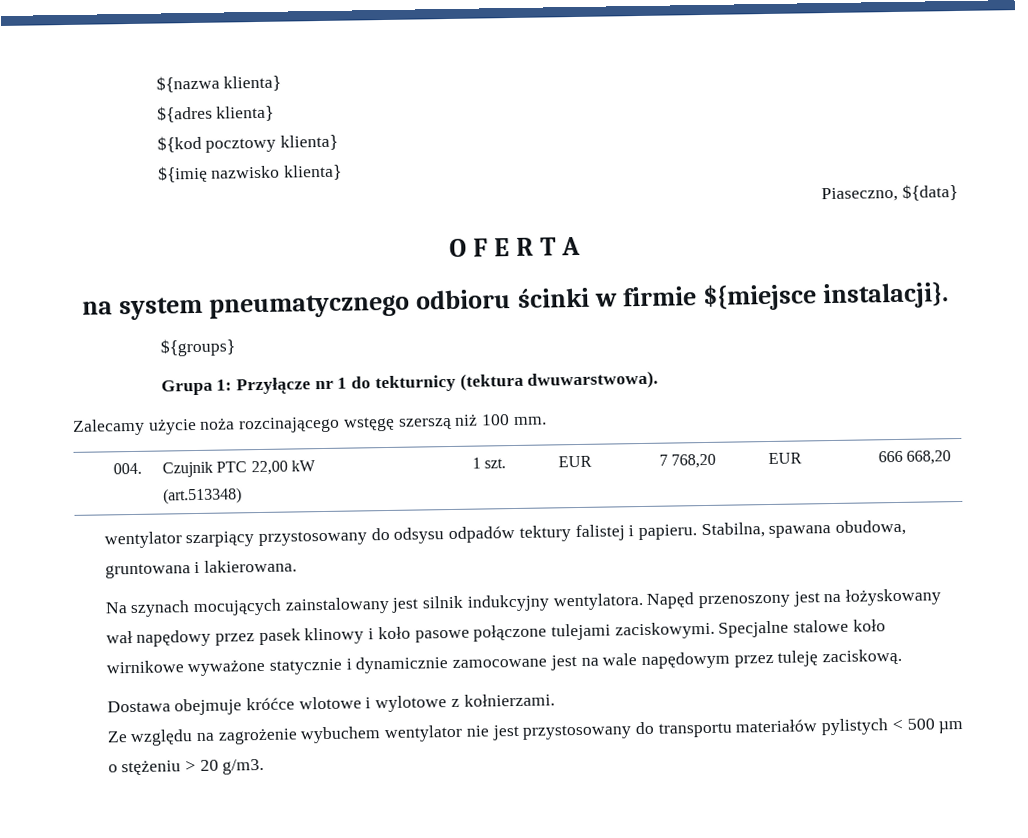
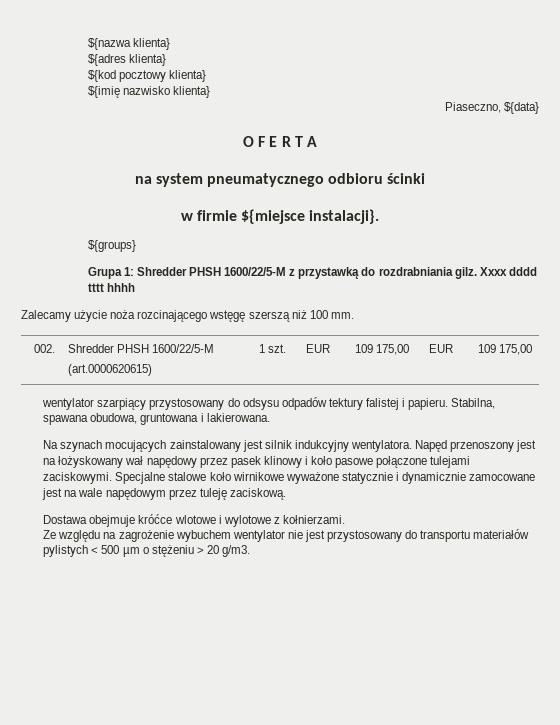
- na system pneumatycznego odbioru ścinki w firmie ${miejsce instalacji}.
+ na system pneumatycznego odbioru ścinki
+ w firmie ${miejsce instalacji}.
- Grupa 1: Przyłącze nr 1 do tekturnicy (tektura dwuwarstwowa).
+ Grupa 1: Shredder PHSH 1600/22/5-M z przystawką do rozdrabniania gilz. Xxxx dddd tttt hhhh
- 004. | Czujnik PTC 22,00 kW
- (art.513348) | 1 szt. | EUR | 7 768,20 | EUR | 666 668,20
+ 002. | Shredder PHSH 1600/22/5-M
+ (art.0000620615) | 1 szt. | EUR | 109 175,00 | EUR | 109 175,00

